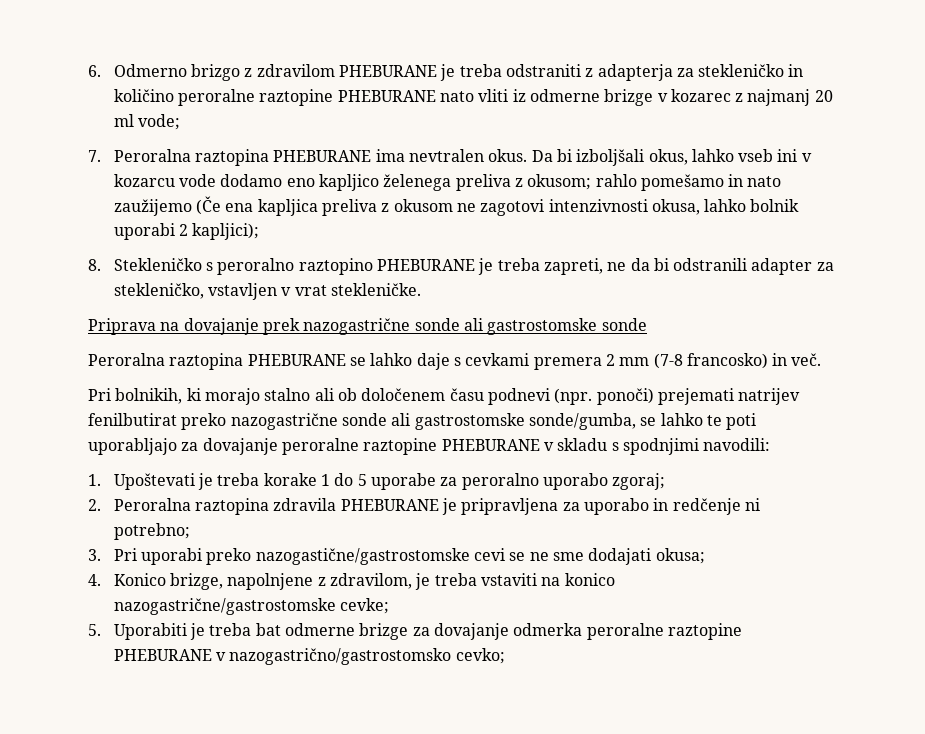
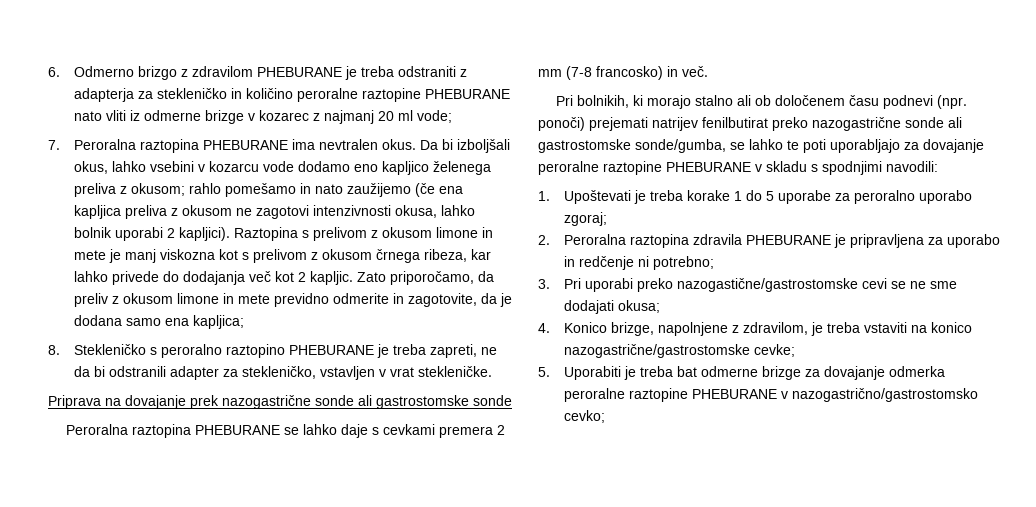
- Da bi izboljšali okus, lahko vseb ini v kozarcu vode dodamo eno kapljico želenega preliva z okusom; rahlo pomešamo in nato zaužijemo (Če ena kapljica preliva z okusom ne zagotovi intenzivnosti okusa, lahko bolnik uporabi 2 kapljici);
+ Da bi izboljšali okus, lahko vsebini v kozarcu vode dodamo eno kapljico želenega preliva z okusom; rahlo pomešamo in nato zaužijemo (če ena kapljica preliva z okusom ne zagotovi intenzivnosti okusa, lahko bolnik uporabi 2 kapljici). Raztopina s prelivom z okusom limone in mete je manj viskozna kot s prelivom z okusom črnega ribeza, kar lahko privede do dodajanja več kot 2 kapljic. Zato priporočamo, da preliv z okusom limone in mete previdno odmerite in zagotovite, da je dodana samo ena kapljica;

